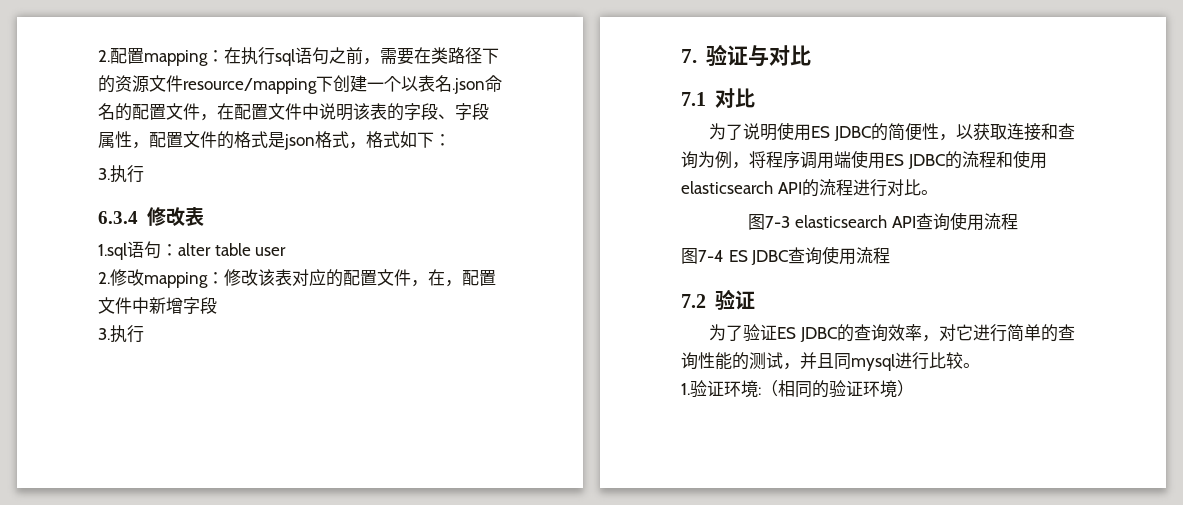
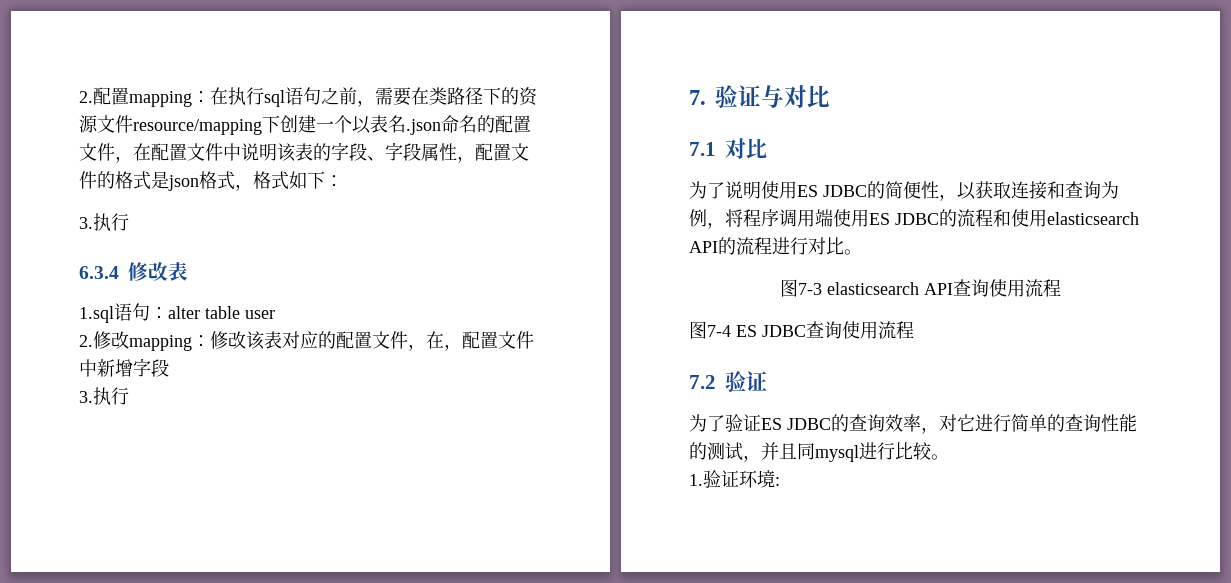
- 1.验证环境:（相同的验证环境）
+ 1.验证环境:

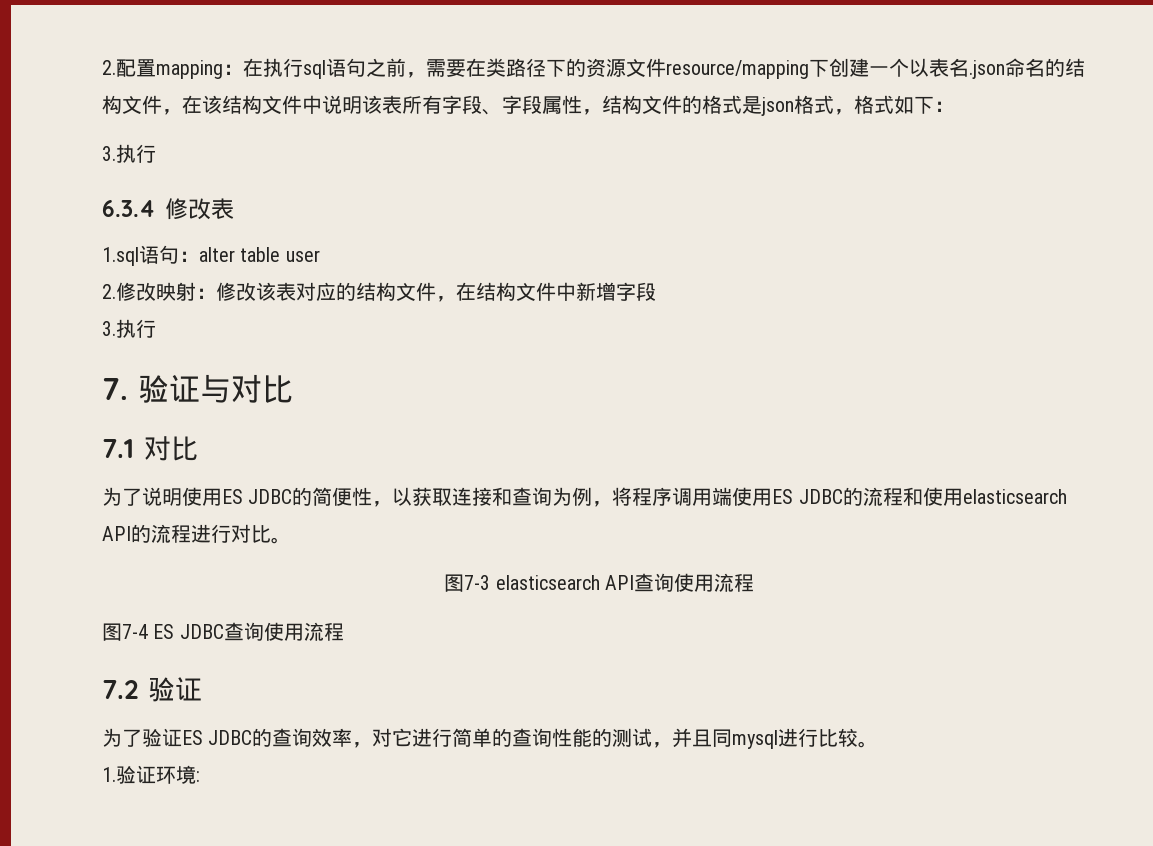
- 2.配置mapping：在执行sql语句之前，需要在类路径下的资源文件resource/mapping下创建一个以表名.json命名的配置文件，在配置文件中说明该表的字段、字段属性，配置文件的格式是json格式，格式如下：
+ 2.配置mapping：在执行sql语句之前，需要在类路径下的资源文件resource/mapping下创建一个以表名.json命名的结构文件，在该结构文件中说明该表所有字段、字段属性，结构文件的格式是json格式，格式如下：
- 2.修改mapping：修改该表对应的配置文件，在，配置文件中新增字段
+ 2.修改映射：修改该表对应的结构文件，在结构文件中新增字段

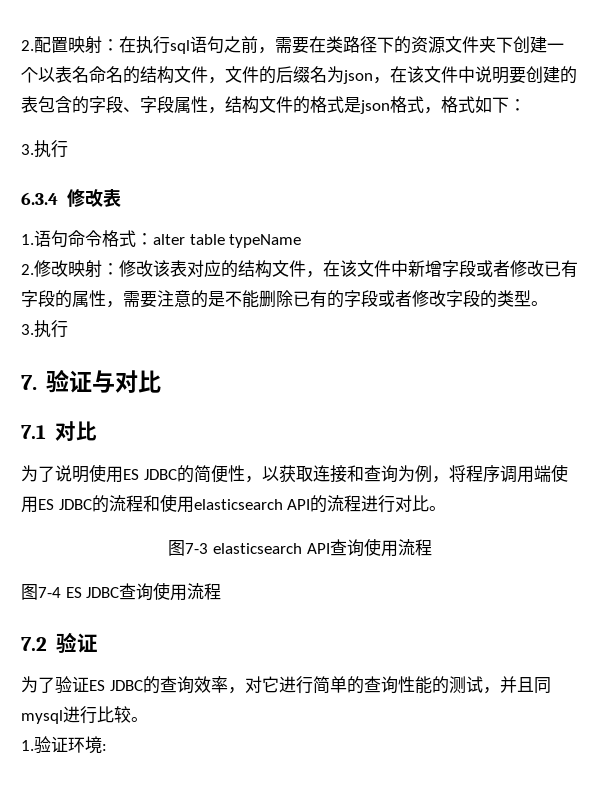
- 2.配置mapping：在执行sql语句之前，需要在类路径下的资源文件resource/mapping下创建一个以表名.json命名的结构文件，在该结构文件中说明该表所有字段、字段属性，结构文件的格式是json格式，格式如下：
+ 2.配置映射：在执行sql语句之前，需要在类路径下的资源文件夹下创建一个以表名命名的结构文件，文件的后缀名为json，在该文件中说明要创建的表包含的字段、字段属性，结构文件的格式是json格式，格式如下：
- 1.sql语句：alter table user
+ 1.语句命令格式：alter table typeName
- 2.修改映射：修改该表对应的结构文件，在结构文件中新增字段
+ 2.修改映射：修改该表对应的结构文件，在该文件中新增字段或者修改已有字段的属性，需要注意的是不能删除已有的字段或者修改字段的类型。

